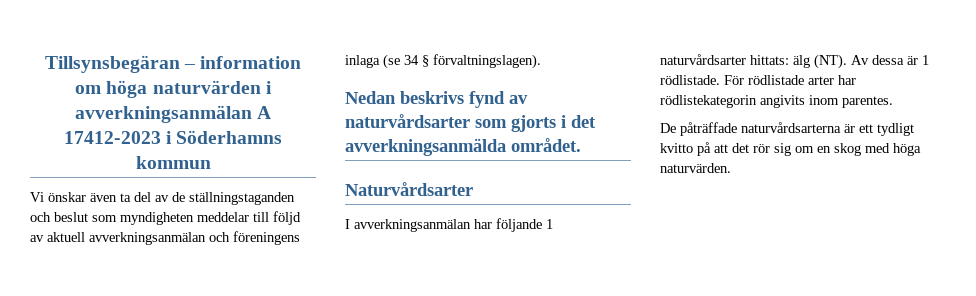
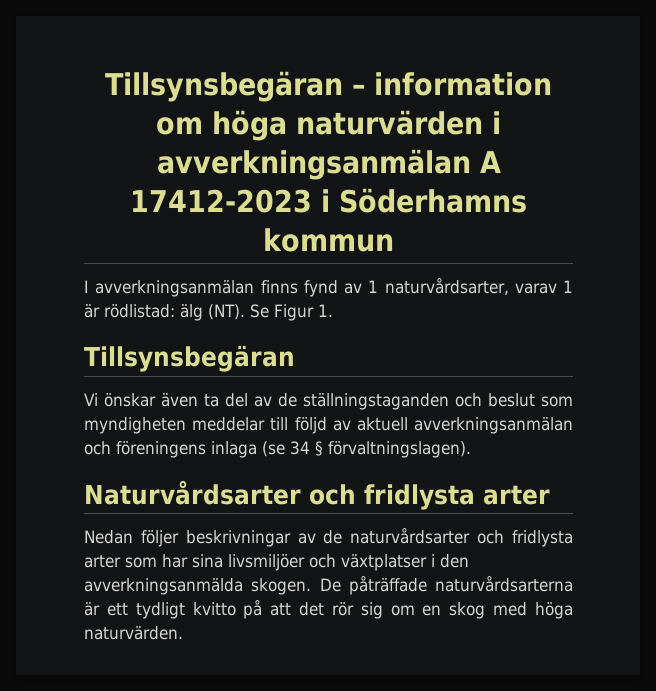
+ I avverkningsanmälan finns fynd av 1 naturvårdsarter, varav 1 är rödlistad: älg (NT). Se Figur 1.
+ Tillsynsbegäran
- Nedan beskrivs fynd av naturvårdsarter som gjorts i det avverkningsanmälda området.
- Naturvårdsarter
- I avverkningsanmälan har följande 1 naturvårdsarter hittats: älg (NT). Av dessa är 1 rödlistade. För rödlistade arter har rödlistekategorin angivits inom parentes.
- De påträffade naturvårdsarterna är ett tydligt kvitto på att det rör sig om en skog med höga naturvärden.
+ Naturvårdsarter och fridlysta arter
+ Nedan följer beskrivningar av de naturvårdsarter och fridlysta arter som har sina livsmiljöer och växtplatser i den avverkningsanmälda skogen. De påträffade naturvårdsarterna är ett tydligt kvitto på att det rör sig om en skog med höga naturvärden.

